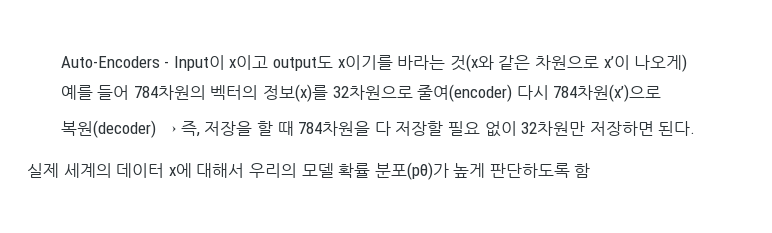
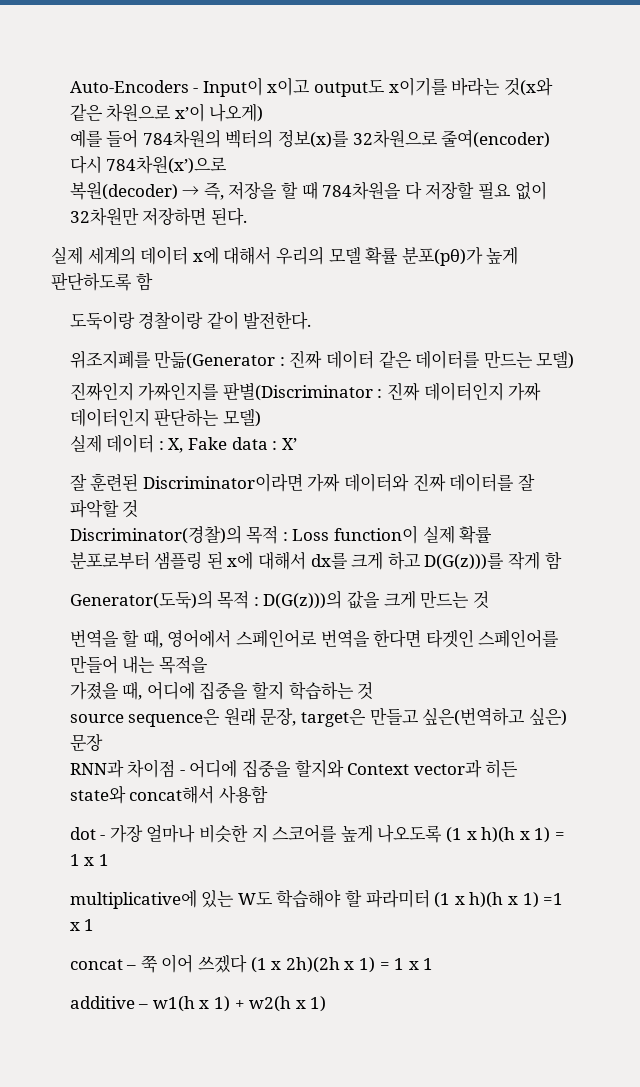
+ 도둑이랑 경찰이랑 같이 발전한다.
+ 위조지폐를 만듦(Generator : 진짜 데이터 같은 데이터를 만드는 모델)
+ 진짜인지 가짜인지를 판별(Discriminator : 진짜 데이터인지 가짜 데이터인지 판단하는 모델)
+ 실제 데이터 : X, Fake data : X’
+ 잘 훈련된 Discriminator이라면 가짜 데이터와 진짜 데이터를 잘 파악할 것
+ Discriminator(경찰)의 목적 : Loss function이 실제 확률 분포로부터 샘플링 된 x에 대해서 dx를 크게 하고 D(G(z)))를 작게 함
+ Generator(도둑)의 목적 : D(G(z)))의 값을 크게 만드는 것
+ 번역을 할 때, 영어에서 스페인어로 번역을 한다면 타겟인 스페인어를 만들어 내는 목적을
+ 가졌을 때, 어디에 집중을 할지 학습하는 것
+ source sequence은 원래 문장, target은 만들고 싶은(번역하고 싶은) 문장
+ RNN과 차이점 - 어디에 집중을 할지와 Context vector과 히든 state와 concat해서 사용함
+ dot - 가장 얼마나 비슷한 지 스코어를 높게 나오도록 (1 x h)(h x 1) = 1 x 1
+ multiplicative에 있는 W도 학습해야 할 파라미터 (1 x h)(h x 1) =1 x 1
+ concat – 쭉 이어 쓰겠다 (1 x 2h)(2h x 1) = 1 x 1
+ additive – w1(h x 1) + w2(h x 1)

